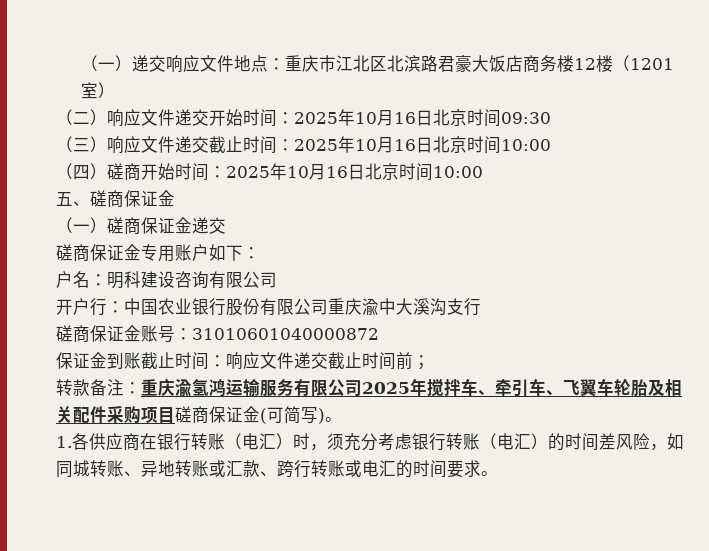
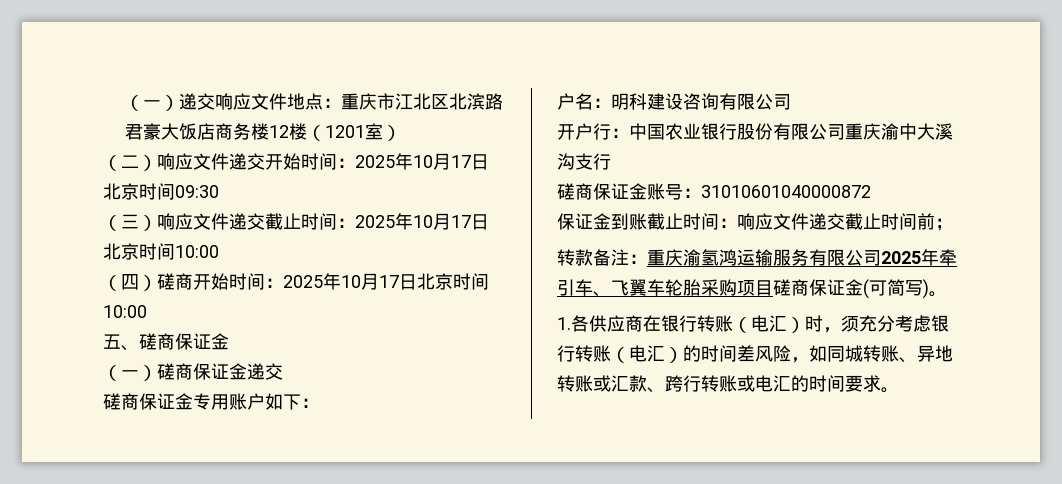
- （二）响应文件递交开始时间：2025年10月16日北京时间09:30
+ （二）响应文件递交开始时间：2025年10月17日北京时间09:30
- （三）响应文件递交截止时间：2025年10月16日北京时间10:00
+ （三）响应文件递交截止时间：2025年10月17日北京时间10:00
- （四）磋商开始时间：2025年10月16日北京时间10:00
+ （四）磋商开始时间：2025年10月17日北京时间10:00
- 转款备注：重庆渝氢鸿运输服务有限公司2025年搅拌车、牵引车、飞翼车轮胎及相关配件采购项目磋商保证金(可简写)。
+ 转款备注：重庆渝氢鸿运输服务有限公司2025年牵引车、飞翼车轮胎采购项目磋商保证金(可简写)。

